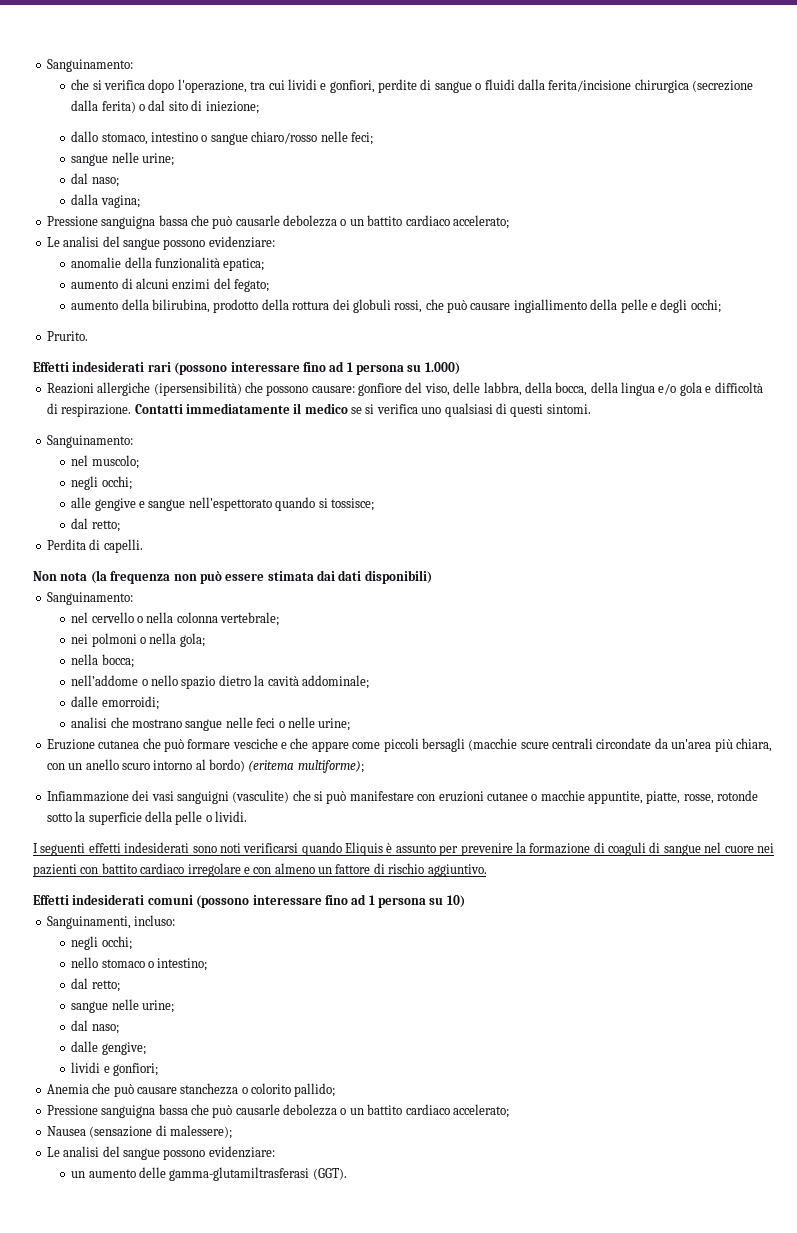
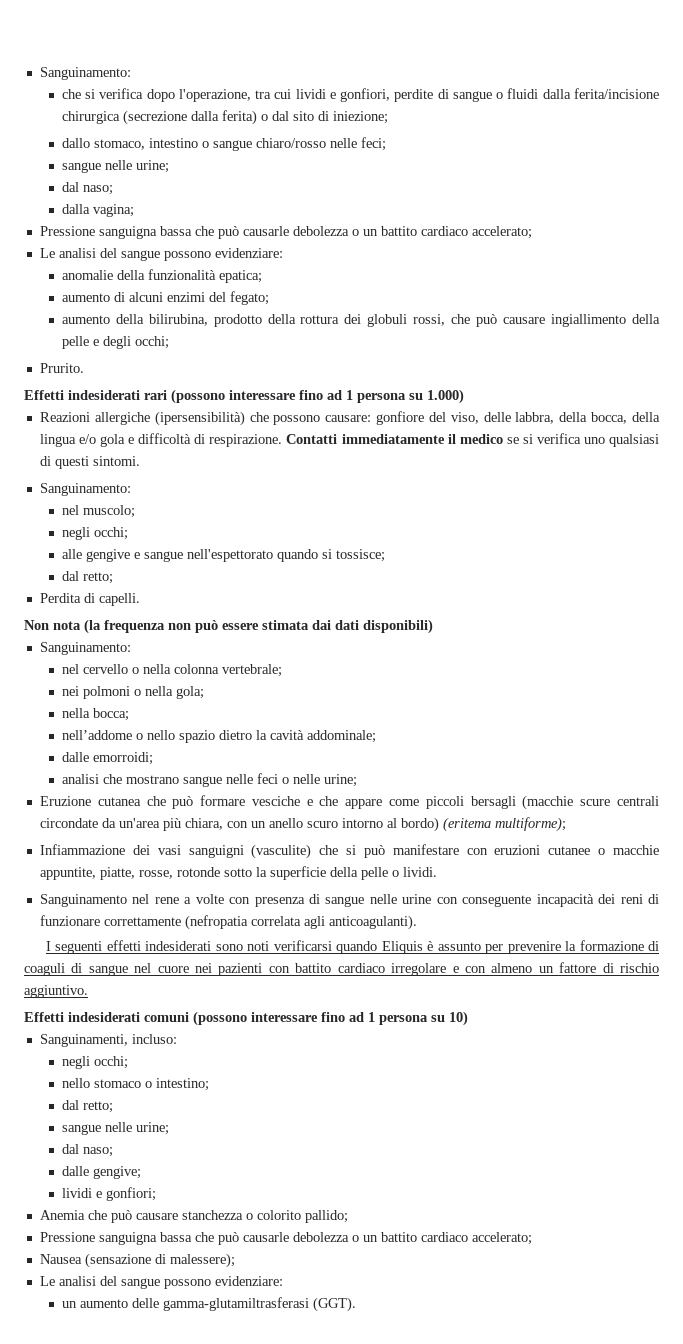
+ Sanguinamento nel rene a volte con presenza di sangue nelle urine con conseguente incapacità dei reni di funzionare correttamente (nefropatia correlata agli anticoagulanti).

